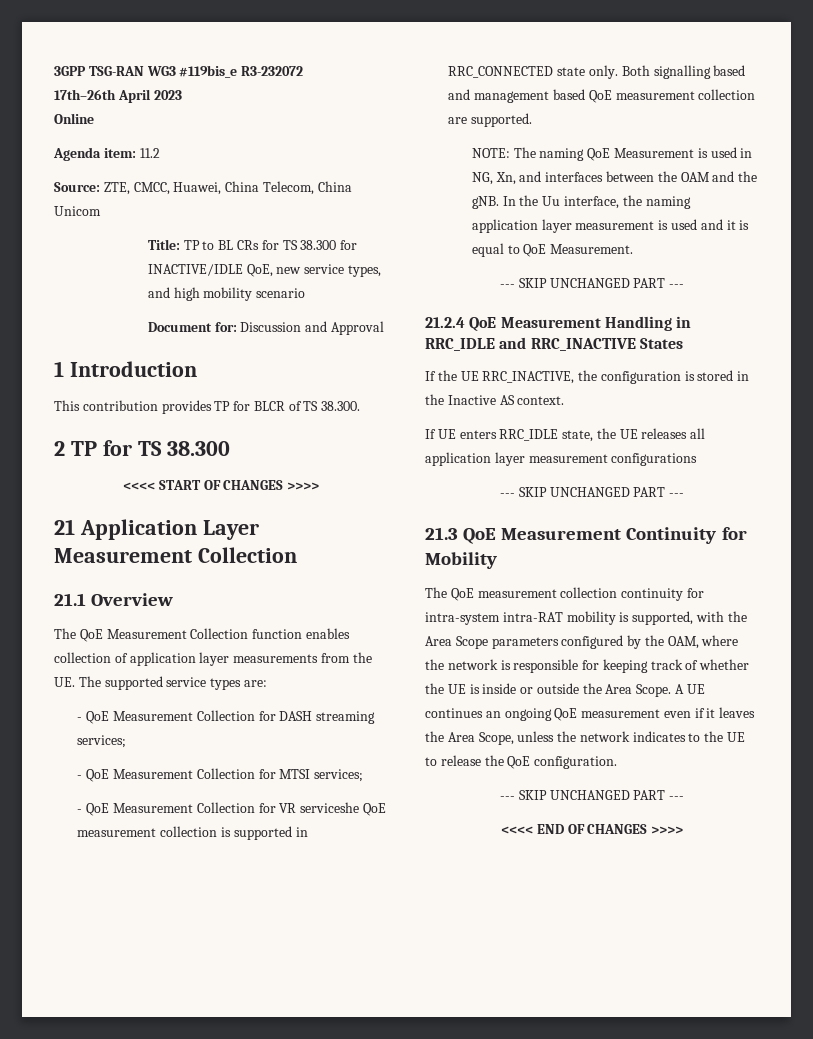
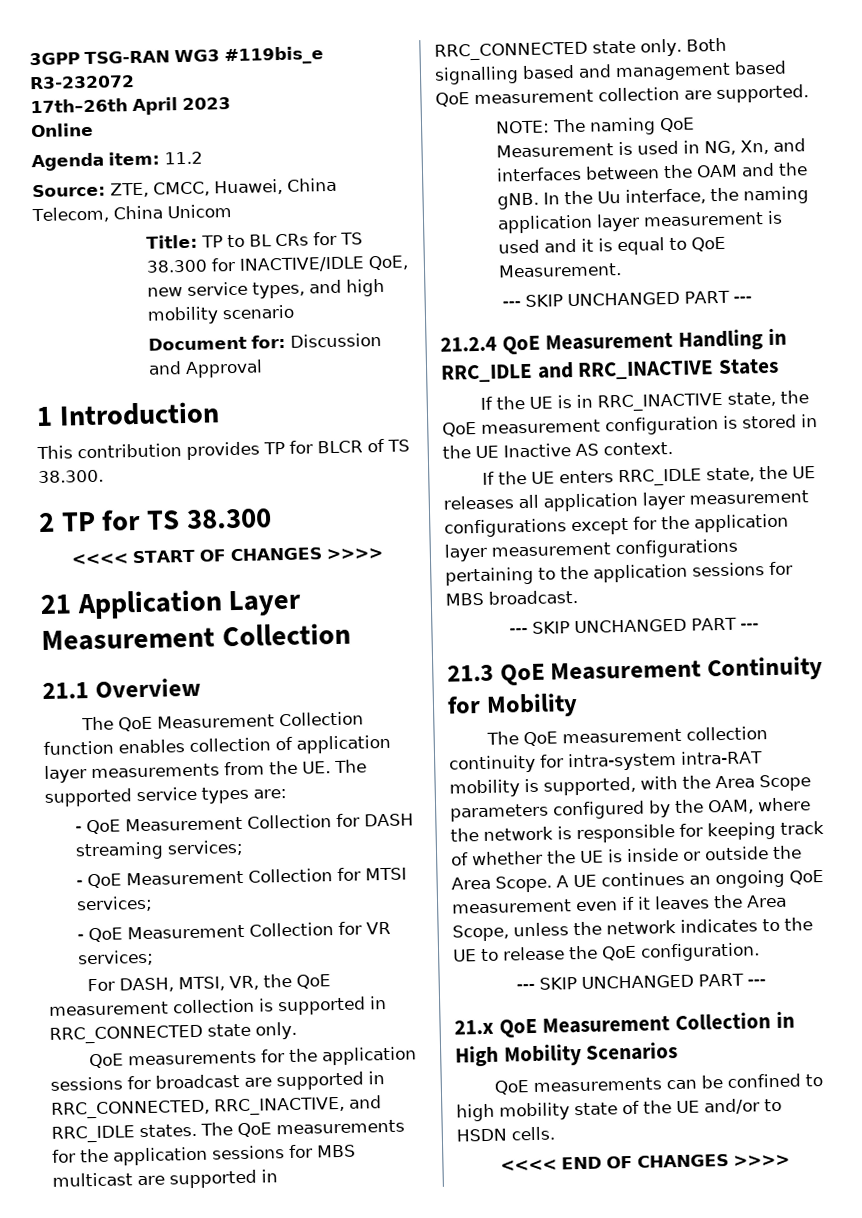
- - QoE Measurement Collection for VR serviceshe QoE measurement collection is supported in RRC_CONNECTED state only.
+ - QoE Measurement Collection for VR services;
+ For DASH, MTSI, VR, the QoE measurement collection is supported in RRC_CONNECTED state only.
+ QoE measurements for the application sessions for broadcast are supported in RRC_CONNECTED, RRC_INACTIVE, and RRC_IDLE states. The QoE measurements for the application sessions for MBS multicast are supported in RRC_CONNECTED state only.
- If the UE RRC_INACTIVE, the configuration is stored in the Inactive AS context.
+ If the UE is in RRC_INACTIVE state, the QoE measurement configuration is stored in the UE Inactive AS context.
- If UE enters RRC_IDLE state, the UE releases all application layer measurement configurations
+ If the UE enters RRC_IDLE state, the UE releases all application layer measurement configurations except for the application layer measurement configurations pertaining to the application sessions for MBS broadcast.
+ 21.x QoE Measurement Collection in High Mobility Scenarios
+ QoE measurements can be confined to high mobility state of the UE and/or to HSDN cells.

